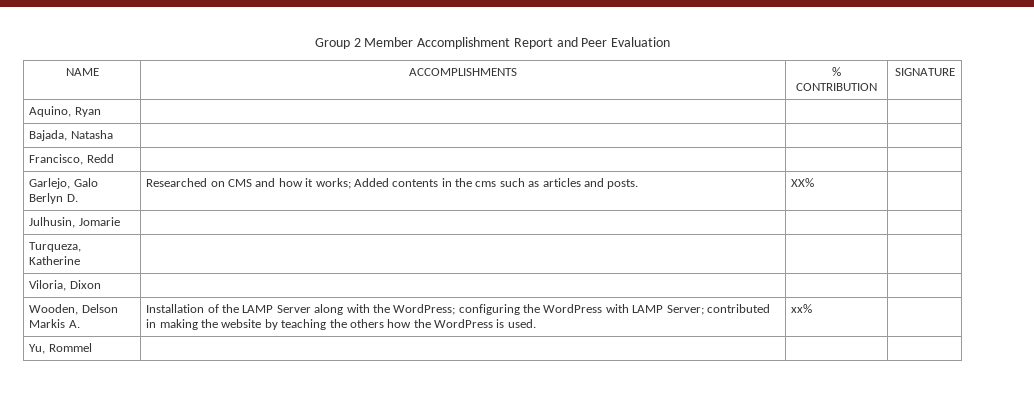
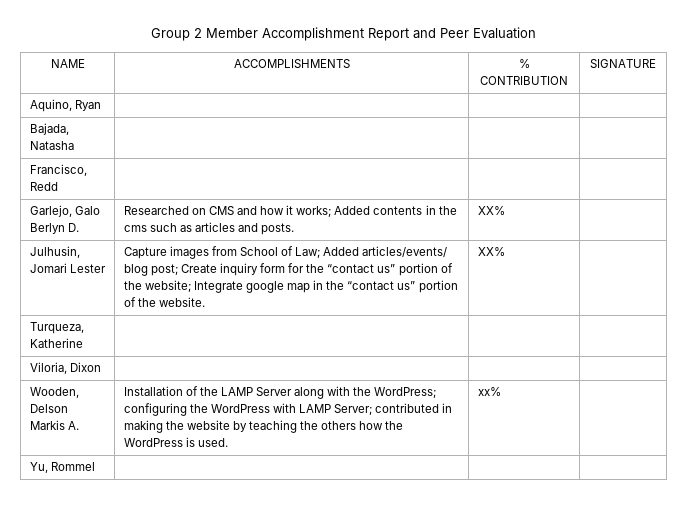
- Julhusin, Jomarie | | |
+ Julhusin, Jomari Lester | Capture images from School of Law; Added articles/events/ blog post; Create inquiry form for the “contact us” portion of the website; Integrate google map in the “contact us” portion of the website. | XX% |

